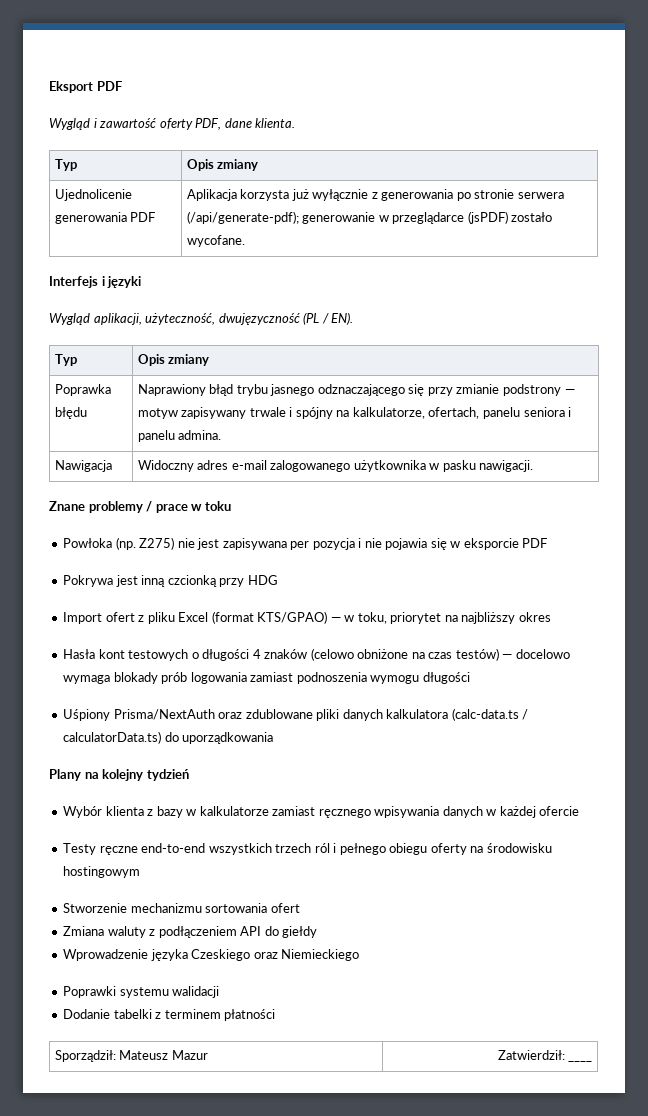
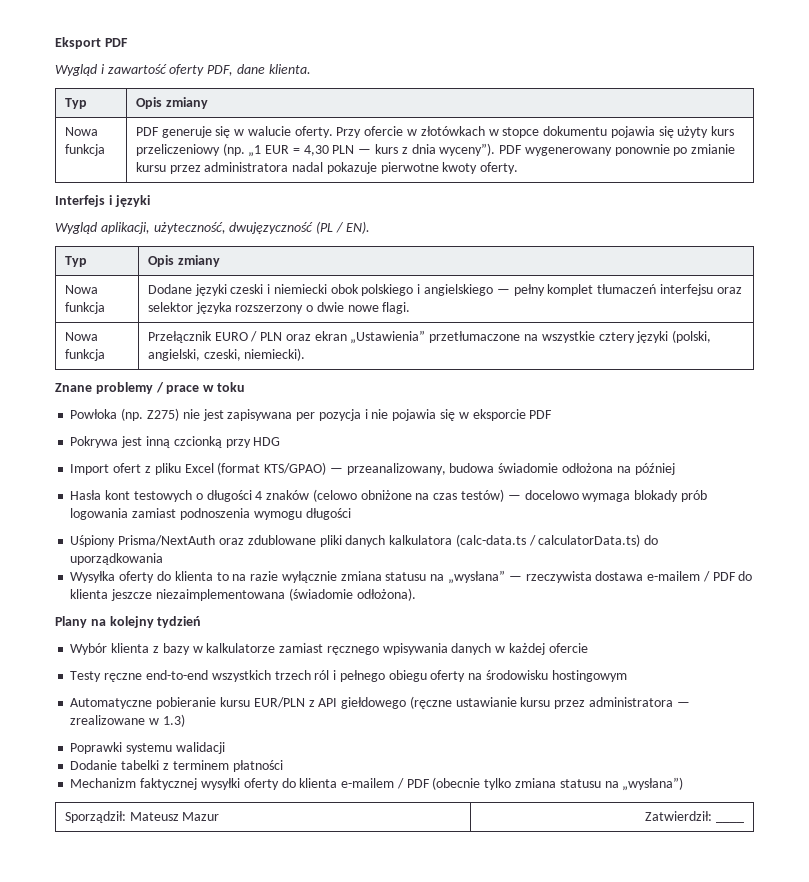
- Ujednolicenie generowania PDF | Aplikacja korzysta już wyłącznie z generowania po stronie serwera (/api/generate-pdf); generowanie w przeglądarce (jsPDF) zostało wycofane.
+ Nowa funkcja | PDF generuje się w walucie oferty. Przy ofercie w złotówkach w stopce dokumentu pojawia się użyty kurs przeliczeniowy (np. „1 EUR = 4,30 PLN — kurs z dnia wyceny”). PDF wygenerowany ponownie po zmianie kursu przez administratora nadal pokazuje pierwotne kwoty oferty.
- Poprawka błędu | Naprawiony błąd trybu jasnego odznaczającego się przy zmianie podstrony — motyw zapisywany trwale i spójny na kalkulatorze, ofertach, panelu seniora i panelu admina.
- Nawigacja | Widoczny adres e-mail zalogowanego użytkownika w pasku nawigacji.
+ Nowa funkcja | Dodane języki czeski i niemiecki obok polskiego i angielskiego — pełny komplet tłumaczeń interfejsu oraz selektor języka rozszerzony o dwie nowe flagi.
+ Nowa funkcja | Przełącznik EURO / PLN oraz ekran „Ustawienia” przetłumaczone na wszystkie cztery języki (polski, angielski, czeski, niemiecki).
- Import ofert z pliku Excel (format KTS/GPAO) — w toku, priorytet na najbliższy okres
+ Import ofert z pliku Excel (format KTS/GPAO) — przeanalizowany, budowa świadomie odłożona na później
+ Wysyłka oferty do klienta to na razie wyłącznie zmiana statusu na „wysłana” — rzeczywista dostawa e-mailem / PDF do klienta jeszcze niezaimplementowana (świadomie odłożona).
- Stworzenie mechanizmu sortowania ofert
- Zmiana waluty z podłączeniem API do giełdy
- Wprowadzenie języka Czeskiego oraz Niemieckiego
+ Automatyczne pobieranie kursu EUR/PLN z API giełdowego (ręczne ustawianie kursu przez administratora — zrealizowane w 1.3)
+ Mechanizm faktycznej wysyłki oferty do klienta e-mailem / PDF (obecnie tylko zmiana statusu na „wysłana”)

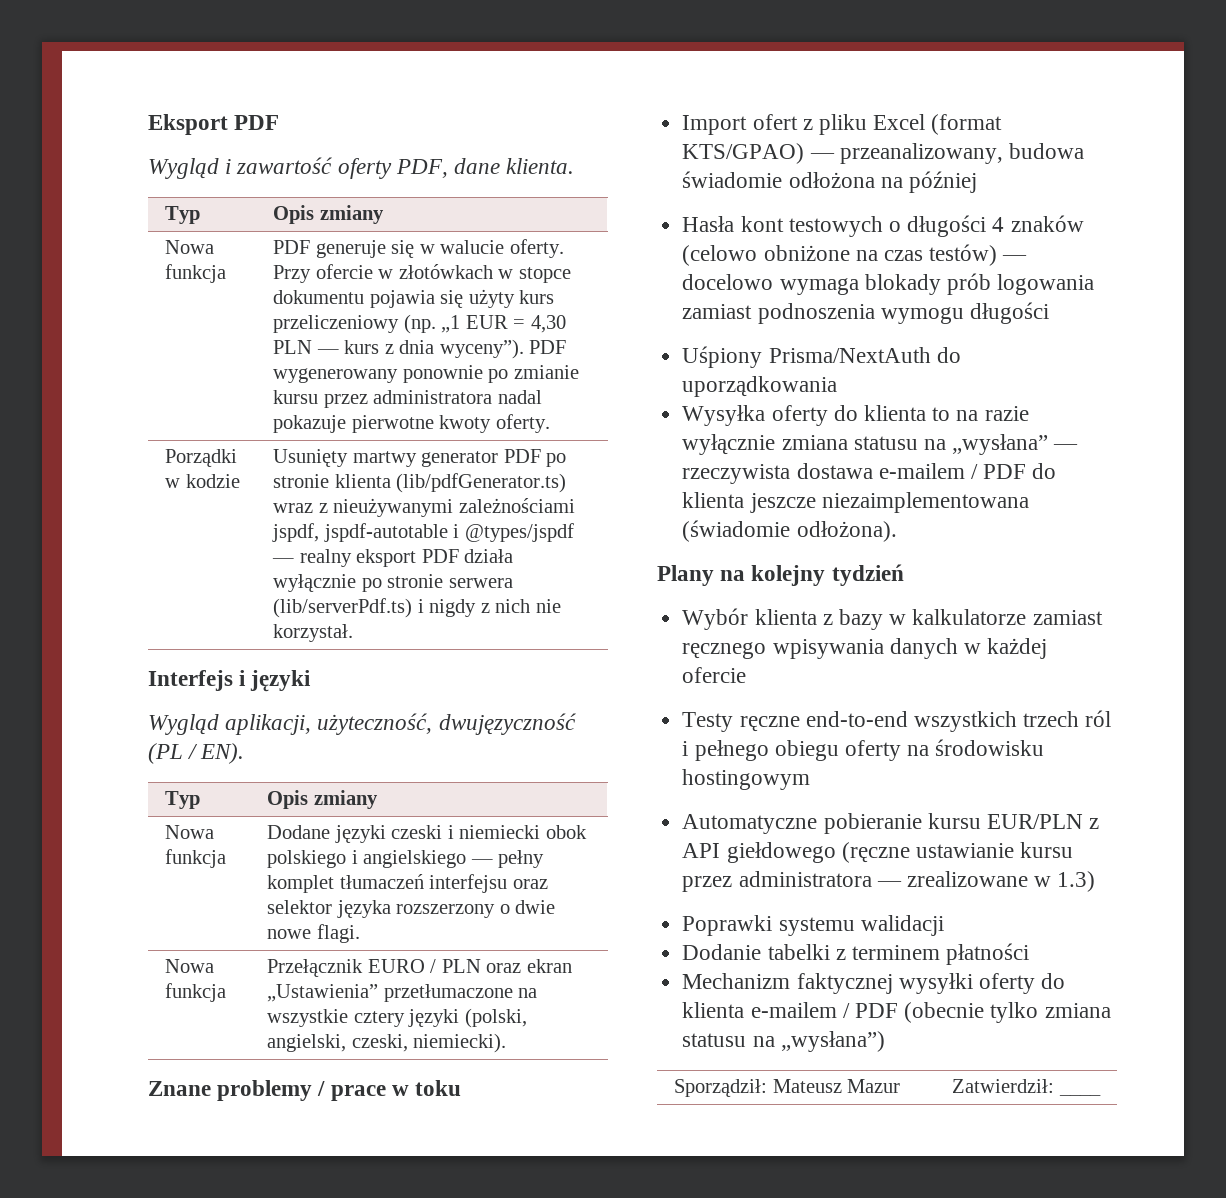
+ Porządki w kodzie | Usunięty martwy generator PDF po stronie klienta (lib/pdfGenerator.ts) wraz z nieużywanymi zależnościami jspdf, jspdf-autotable i @types/jspdf — realny eksport PDF działa wyłącznie po stronie serwera (lib/serverPdf.ts) i nigdy z nich nie korzystał.
- Powłoka (np. Z275) nie jest zapisywana per pozycja i nie pojawia się w eksporcie PDF
- Pokrywa jest inną czcionką przy HDG
- Uśpiony Prisma/NextAuth oraz zdublowane pliki danych kalkulatora (calc-data.ts / calculatorData.ts) do uporządkowania
+ Uśpiony Prisma/NextAuth do uporządkowania

